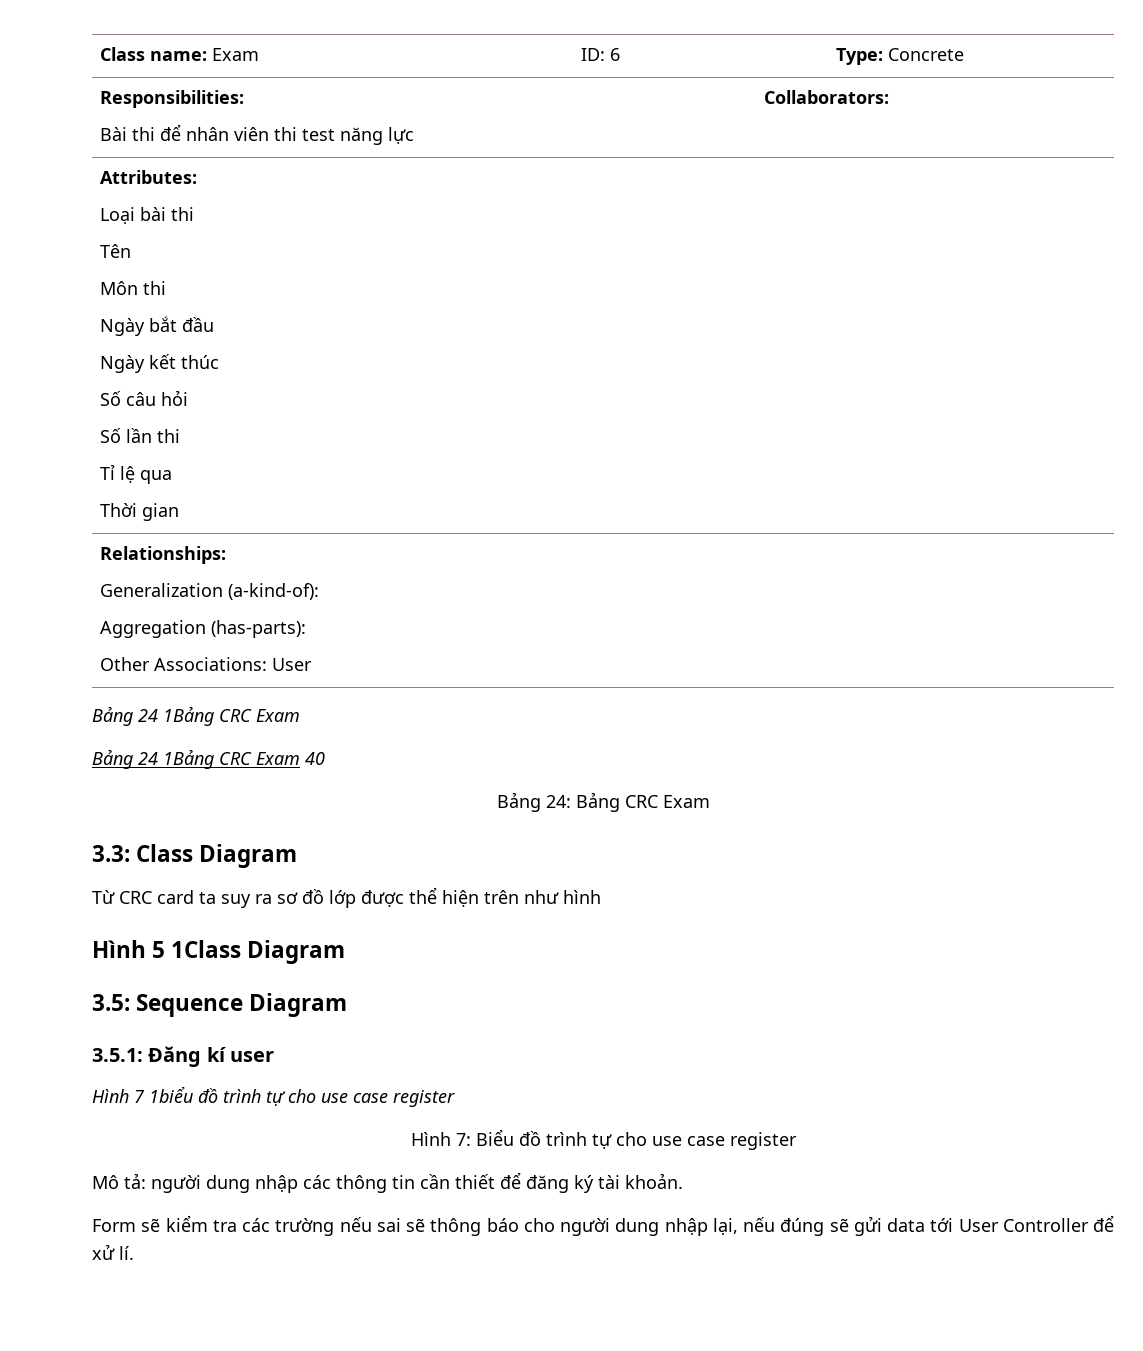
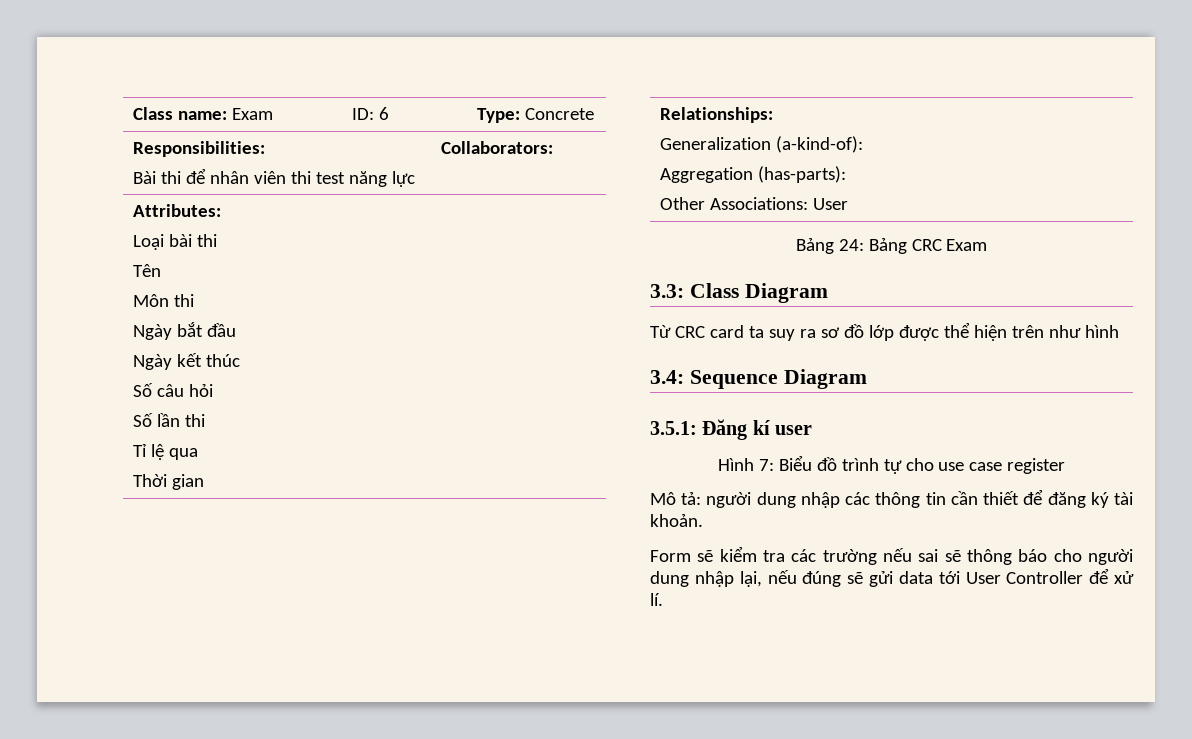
  Relationships:
  Generalization (a-kind-of):
  Aggregation (has-parts):
  Other Associations: User
- Bảng 24 1Bảng CRC Exam
- Bảng 24 1Bảng CRC Exam 40
- Hình 5 1Class Diagram
- 3.5: Sequence Diagram
+ 3.4: Sequence Diagram
- Hình 7 1biểu đồ trình tự cho use case register

